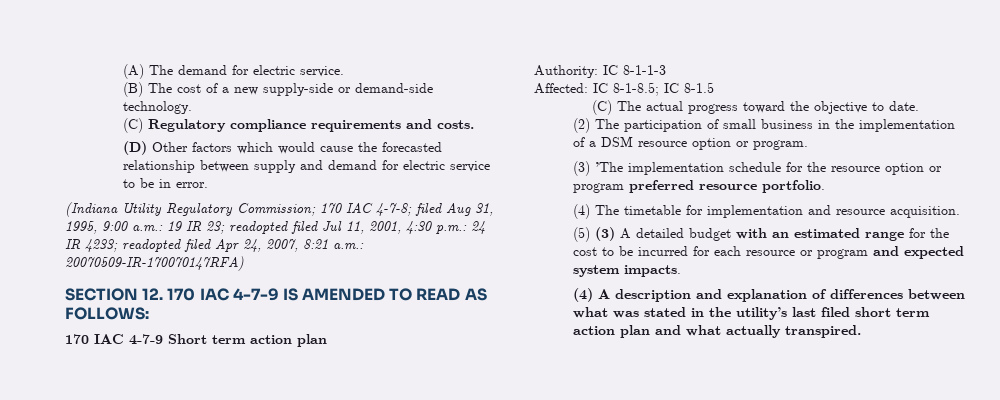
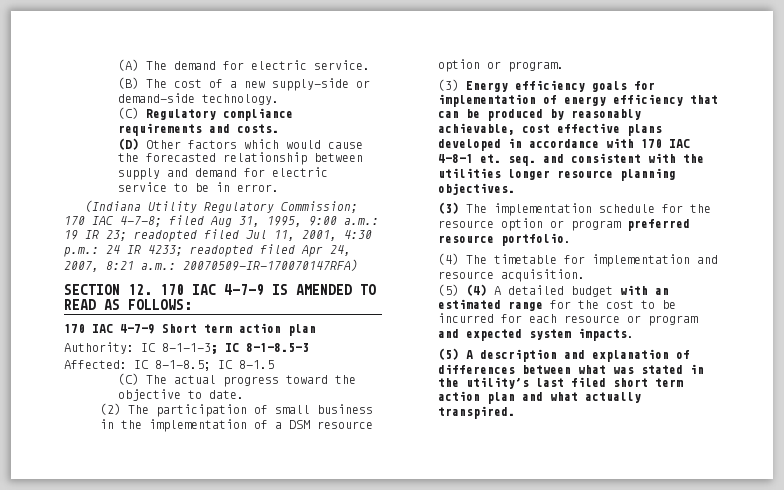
- Authority: IC 8-1-1-3
+ Authority: IC 8-1-1-3; IC 8-1-8.5-3
- (3) ’The implementation schedule for the resource option or program preferred resource portfolio.
+ (3) Energy efficiency goals for implementation of energy efficiency that can be produced by reasonably achievable, cost effective plans developed in accordance with 170 IAC 4-8-1 et. seq. and consistent with the utilities longer resource planning objectives.
+ (3) The implementation schedule for the resource option or program preferred resource portfolio.
- (5) (3) A detailed budget with an estimated range for the cost to be incurred for each resource or program and expected system impacts.
+ (5) (4) A detailed budget with an estimated range for the cost to be incurred for each resource or program and expected system impacts.
- (4) A description and explanation of differences between what was stated in the utility’s last filed short term action plan and what actually transpired.
+ (5) A description and explanation of differences between what was stated in the utility’s last filed short term action plan and what actually transpired.

